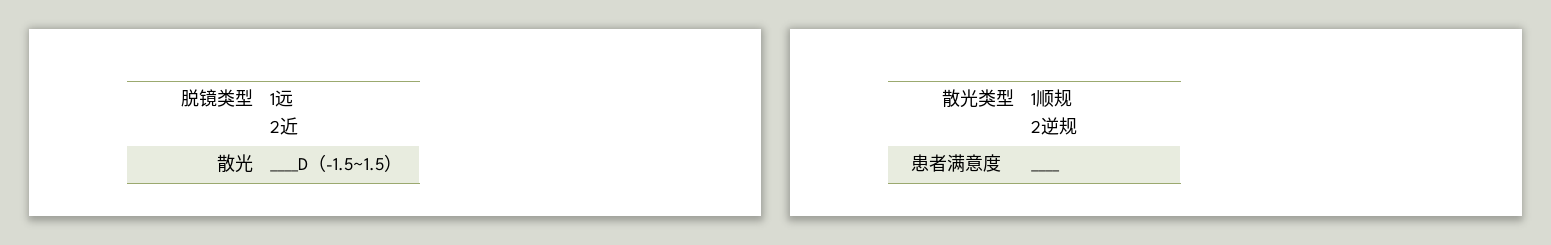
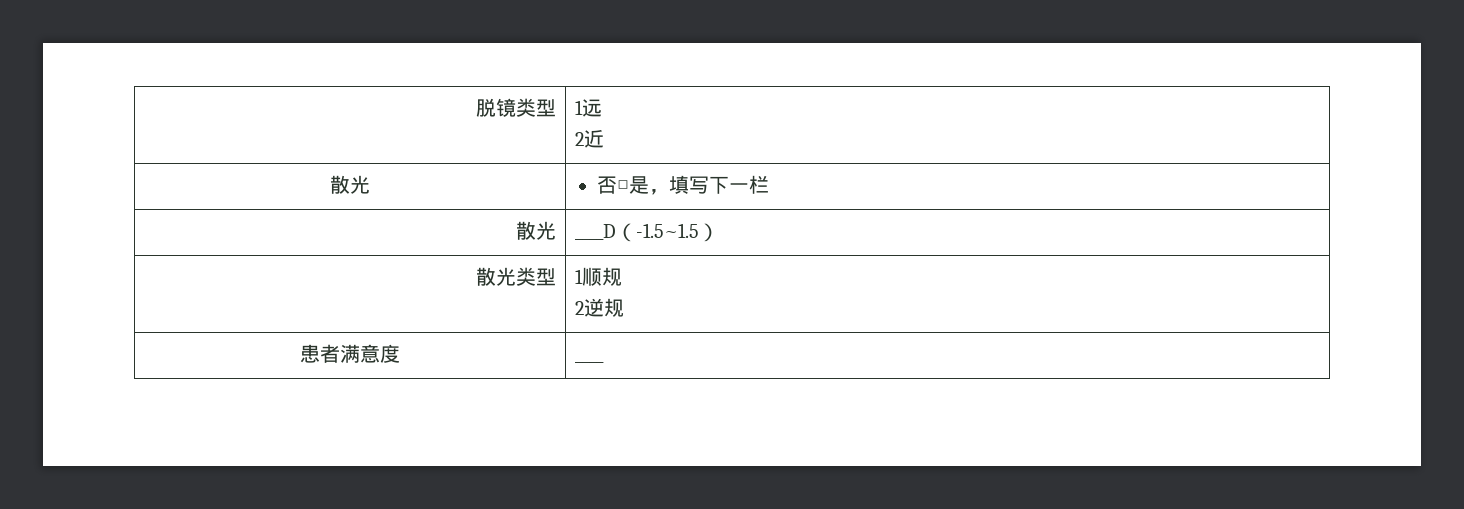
+ 散光 | 否□是，填写下一栏

